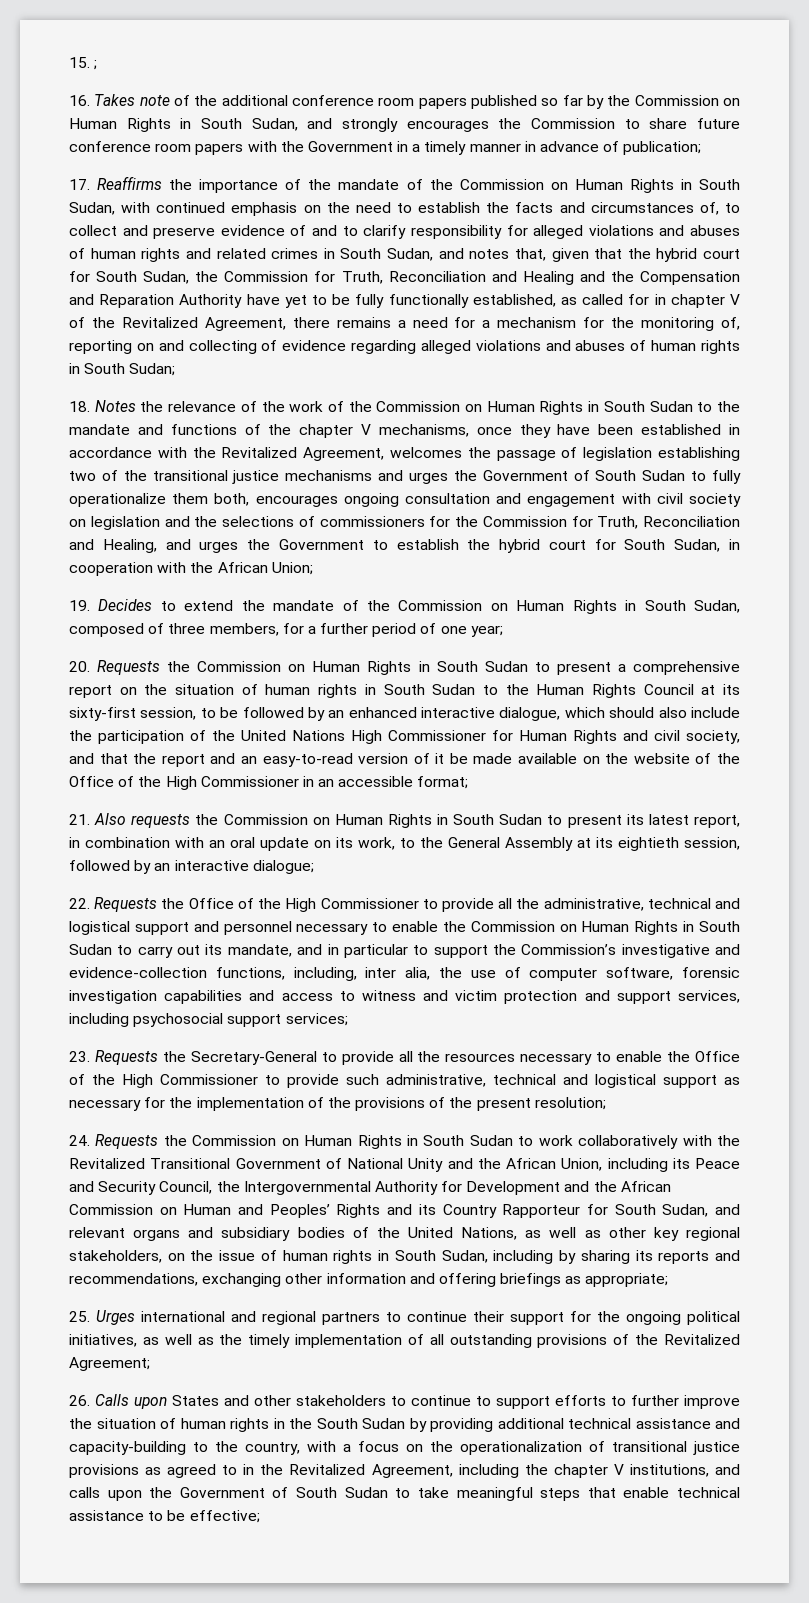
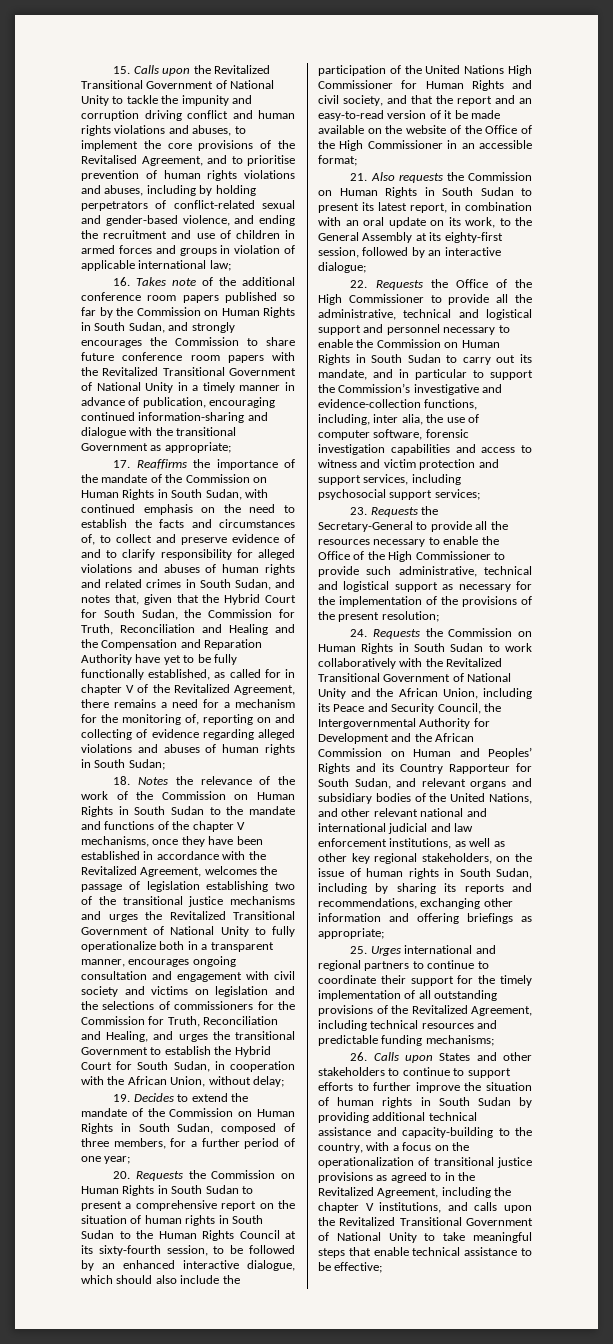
- 15. ;
+ 15. Calls upon the Revitalized Transitional Government of National Unity to tackle the impunity and corruption driving conflict and human rights violations and abuses, to implement the core provisions of the Revitalised Agreement, and to prioritise prevention of human rights violations and abuses, including by holding perpetrators of conflict-related sexual and gender-based violence, and ending the recruitment and use of children in armed forces and groups in violation of applicable international law;
- 16. Takes note of the additional conference room papers published so far by the Commission on Human Rights in South Sudan, and strongly encourages the Commission to share future conference room papers with the Government in a timely manner in advance of publication;
+ 16. Takes note of the additional conference room papers published so far by the Commission on Human Rights in South Sudan, and strongly encourages the Commission to share future conference room papers with the Revitalized Transitional Government of National Unity in a timely manner in advance of publication, encouraging continued information-sharing and dialogue with the transitional Government as appropriate;
- 17. Reaffirms the importance of the mandate of the Commission on Human Rights in South Sudan, with continued emphasis on the need to establish the facts and circumstances of, to collect and preserve evidence of and to clarify responsibility for alleged violations and abuses of human rights and related crimes in South Sudan, and notes that, given that the hybrid court for South Sudan, the Commission for Truth, Reconciliation and Healing and the Compensation and Reparation Authority have yet to be fully functionally established, as called for in chapter V of the Revitalized Agreement, there remains a need for a mechanism for the monitoring of, reporting on and collecting of evidence regarding alleged violations and abuses of human rights in South Sudan;
+ 17. Reaffirms the importance of the mandate of the Commission on Human Rights in South Sudan, with continued emphasis on the need to establish the facts and circumstances of, to collect and preserve evidence of and to clarify responsibility for alleged violations and abuses of human rights and related crimes in South Sudan, and notes that, given that the Hybrid Court for South Sudan, the Commission for Truth, Reconciliation and Healing and the Compensation and Reparation Authority have yet to be fully functionally established, as called for in chapter V of the Revitalized Agreement, there remains a need for a mechanism for the monitoring of, reporting on and collecting of evidence regarding alleged violations and abuses of human rights in South Sudan;
- 18. Notes the relevance of the work of the Commission on Human Rights in South Sudan to the mandate and functions of the chapter V mechanisms, once they have been established in accordance with the Revitalized Agreement, welcomes the passage of legislation establishing two of the transitional justice mechanisms and urges the Government of South Sudan to fully operationalize them both, encourages ongoing consultation and engagement with civil society on legislation and the selections of commissioners for the Commission for Truth, Reconciliation and Healing, and urges the Government to establish the hybrid court for South Sudan, in cooperation with the African Union;
+ 18. Notes the relevance of the work of the Commission on Human Rights in South Sudan to the mandate and functions of the chapter V mechanisms, once they have been established in accordance with the Revitalized Agreement, welcomes the passage of legislation establishing two of the transitional justice mechanisms and urges the Revitalized Transitional Government of National Unity to fully operationalize both in a transparent manner, encourages ongoing consultation and engagement with civil society and victims on legislation and the selections of commissioners for the Commission for Truth, Reconciliation and Healing, and urges the transitional Government to establish the Hybrid Court for South Sudan, in cooperation with the African Union, without delay;
- 20. Requests the Commission on Human Rights in South Sudan to present a comprehensive report on the situation of human rights in South Sudan to the Human Rights Council at its sixty-first session, to be followed by an enhanced interactive dialogue, which should also include the participation of the United Nations High Commissioner for Human Rights and civil society, and that the report and an easy-to-read version of it be made available on the website of the Office of the High Commissioner in an accessible format;
+ 20. Requests the Commission on Human Rights in South Sudan to present a comprehensive report on the situation of human rights in South Sudan to the Human Rights Council at its sixty-fourth session, to be followed by an enhanced interactive dialogue, which should also include the participation of the United Nations High Commissioner for Human Rights and civil society, and that the report and an easy-to-read version of it be made available on the website of the Office of the High Commissioner in an accessible format;
- 21. Also requests the Commission on Human Rights in South Sudan to present its latest report, in combination with an oral update on its work, to the General Assembly at its eightieth session, followed by an interactive dialogue;
+ 21. Also requests the Commission on Human Rights in South Sudan to present its latest report, in combination with an oral update on its work, to the General Assembly at its eighty-first session, followed by an interactive dialogue;
- 24. Requests the Commission on Human Rights in South Sudan to work collaboratively with the Revitalized Transitional Government of National Unity and the African Union, including its Peace and Security Council, the Intergovernmental Authority for Development and the African Commission on Human and Peoples’ Rights and its Country Rapporteur for South Sudan, and relevant organs and subsidiary bodies of the United Nations, as well as other key regional stakeholders, on the issue of human rights in South Sudan, including by sharing its reports and recommendations, exchanging other information and offering briefings as appropriate;
+ 24. Requests the Commission on Human Rights in South Sudan to work collaboratively with the Revitalized Transitional Government of National Unity and the African Union, including its Peace and Security Council, the Intergovernmental Authority for Development and the African Commission on Human and Peoples’ Rights and its Country Rapporteur for South Sudan, and relevant organs and subsidiary bodies of the United Nations, and other relevant national and international judicial and law enforcement institutions, as well as other key regional stakeholders, on the issue of human rights in South Sudan, including by sharing its reports and recommendations, exchanging other information and offering briefings as appropriate;
- 25. Urges international and regional partners to continue their support for the ongoing political initiatives, as well as the timely implementation of all outstanding provisions of the Revitalized Agreement;
+ 25. Urges international and regional partners to continue to coordinate their support for the timely implementation of all outstanding provisions of the Revitalized Agreement, including technical resources and predictable funding mechanisms;
- 26. Calls upon States and other stakeholders to continue to support efforts to further improve the situation of human rights in the South Sudan by providing additional technical assistance and capacity-building to the country, with a focus on the operationalization of transitional justice provisions as agreed to in the Revitalized Agreement, including the chapter V institutions, and calls upon the Government of South Sudan to take meaningful steps that enable technical assistance to be effective;
+ 26. Calls upon States and other stakeholders to continue to support efforts to further improve the situation of human rights in South Sudan by providing additional technical assistance and capacity-building to the country, with a focus on the operationalization of transitional justice provisions as agreed to in the Revitalized Agreement, including the chapter V institutions, and calls upon the Revitalized Transitional Government of National Unity to take meaningful steps that enable technical assistance to be effective;

